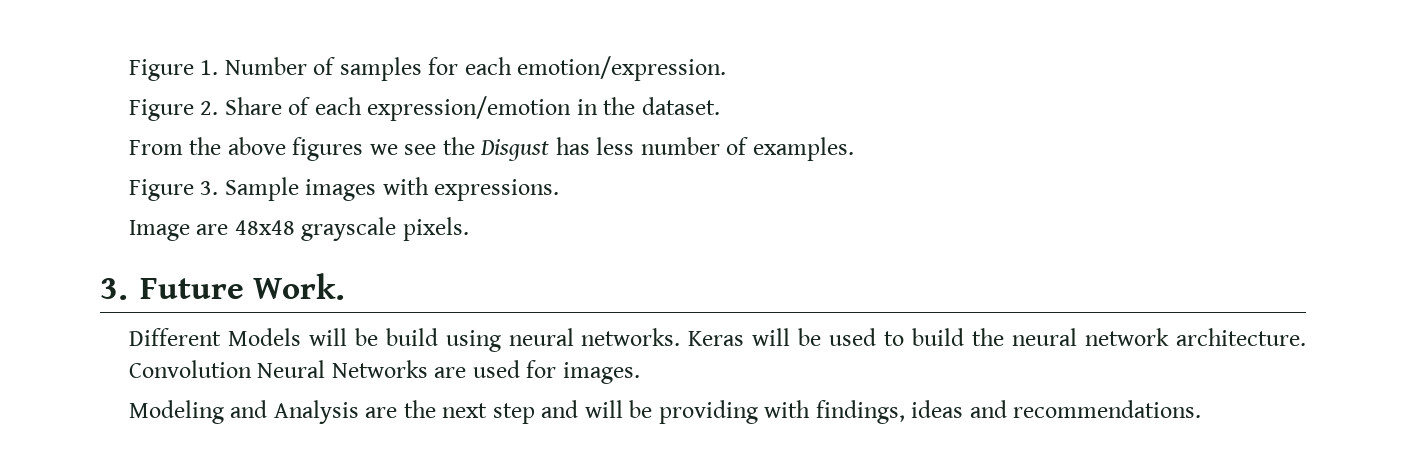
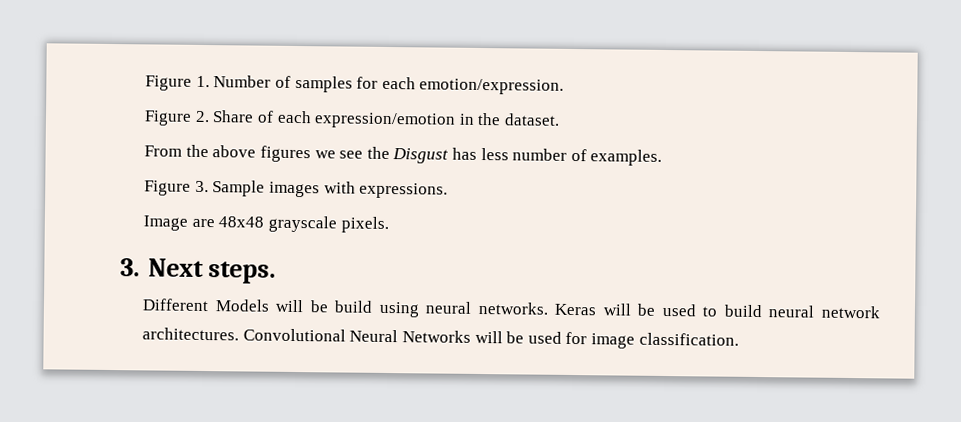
- 3. Future Work.
+ 3. Next steps.
- Keras will be used to build the neural network architecture. Convolution Neural Networks are used for images.
- Modeling and Analysis are the next step and will be providing with findings, ideas and recommendations.
+ Keras will be used to build neural network architectures. Convolutional Neural Networks will be used for image classification.

